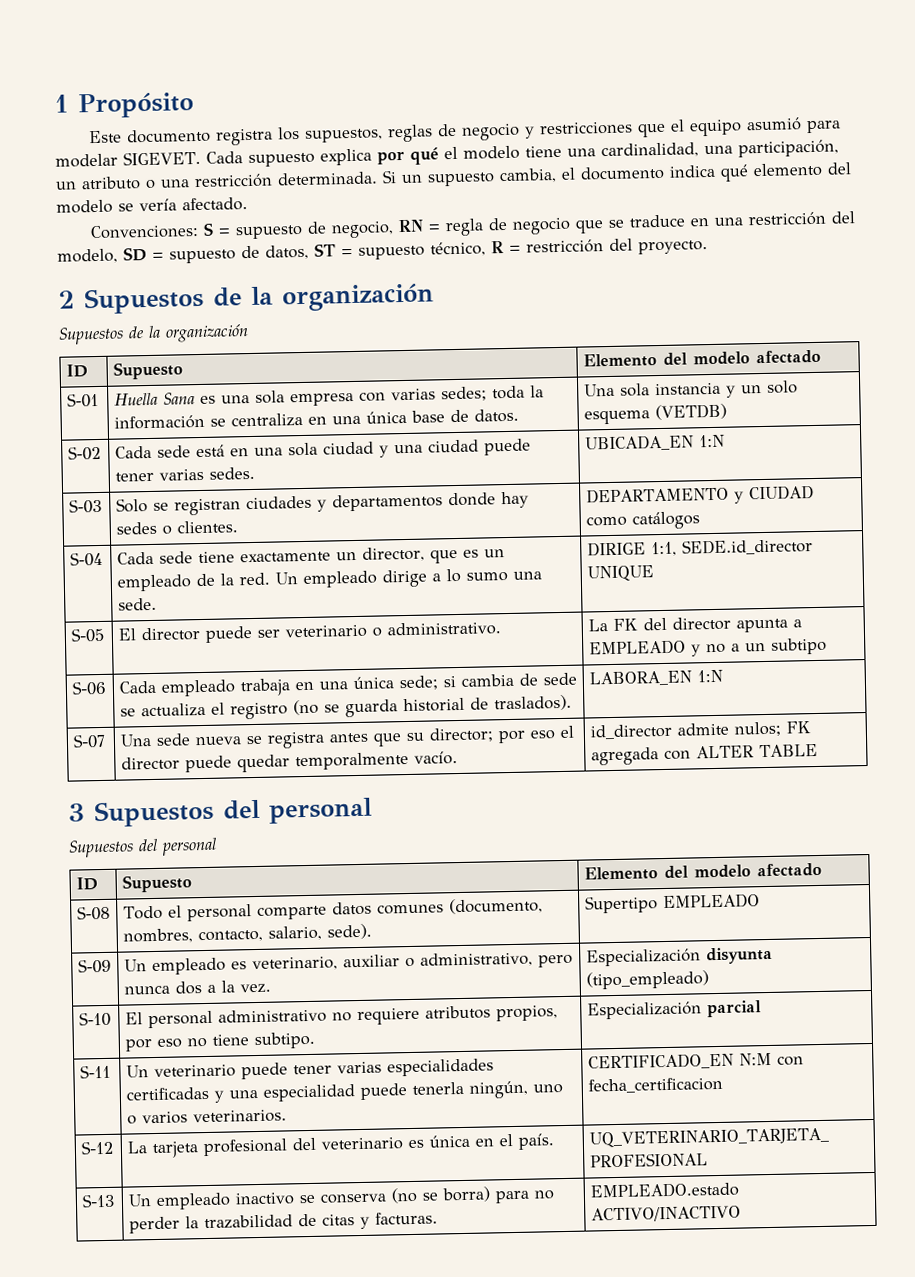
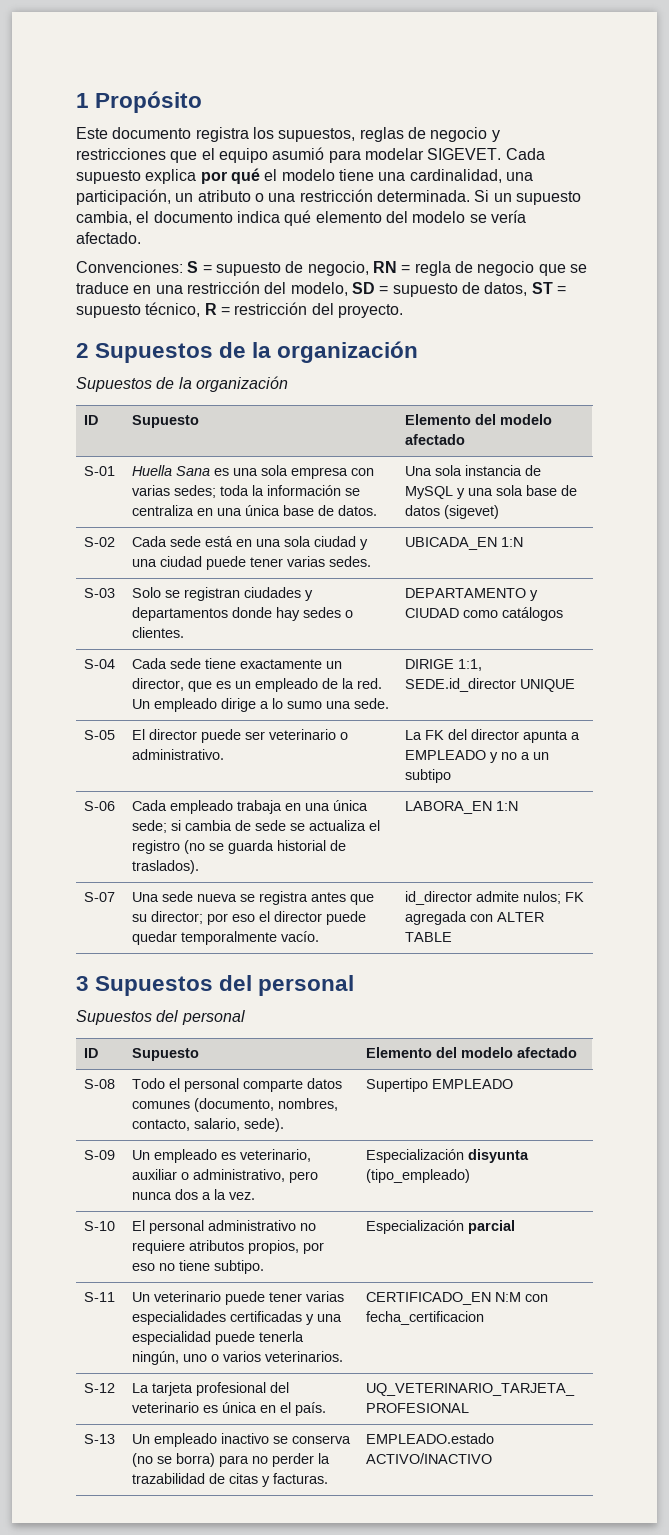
- S-01 | Huella Sana es una sola empresa con varias sedes; toda la información se centraliza en una única base de datos. | Una sola instancia y un solo esquema (VETDB)
+ S-01 | Huella Sana es una sola empresa con varias sedes; toda la información se centraliza en una única base de datos. | Una sola instancia de MySQL y una sola base de datos (sigevet)

